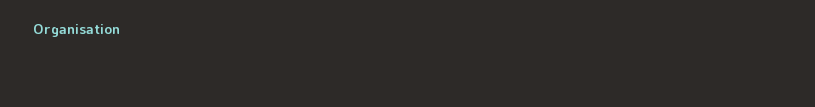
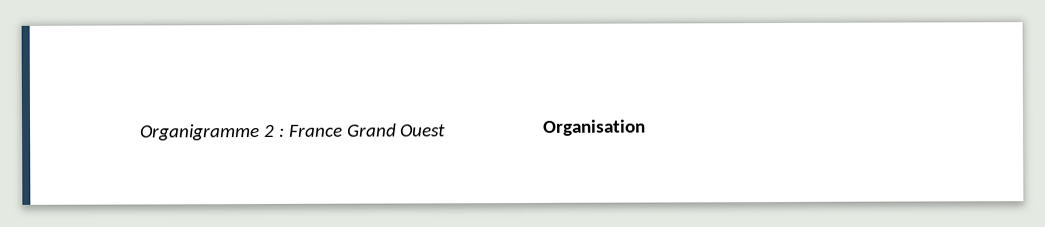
+ Organigramme 2 : France Grand Ouest

